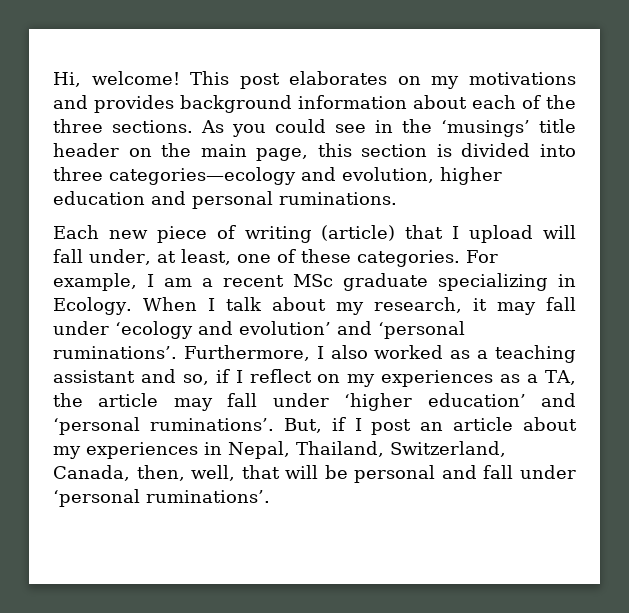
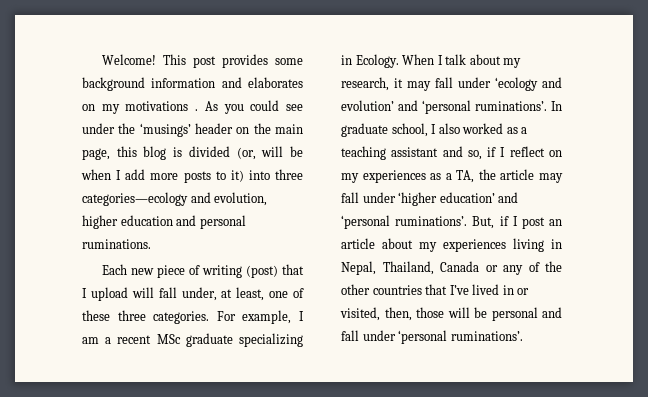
- Hi, welcome! This post elaborates on my motivations and provides background information about each of the three sections.
+ Welcome! This post provides some background information and elaborates on my motivations .
- As you could see in the ‘musings’ title header on the main page, this section is divided into three categories—ecology and evolution, higher education and personal ruminations.
+ As you could see under the ‘musings’ header on the main page, this blog is divided (or, will be when I add more posts to it) into three categories—ecology and evolution, higher education and personal ruminations.
- Each new piece of writing (article) that I upload will fall under, at least, one of these categories.
+ Each new piece of writing (post) that I upload will fall under, at least, one of these three categories.
- Furthermore, I also worked as a teaching assistant and so, if I reflect on my experiences as a TA, the article may fall under ‘higher education’ and ‘personal ruminations’.
+ In graduate school, I also worked as a teaching assistant and so, if I reflect on my experiences as a TA, the article may fall under ‘higher education’ and ‘personal ruminations’.
- But, if I post an article about my experiences in Nepal, Thailand, Switzerland, Canada, then, well, that will be personal and fall under ‘personal ruminations’.
+ But, if I post an article about my experiences living in Nepal, Thailand, Canada or any of the other countries that I’ve lived in or visited, then, those will be personal and fall under ‘personal ruminations’.

